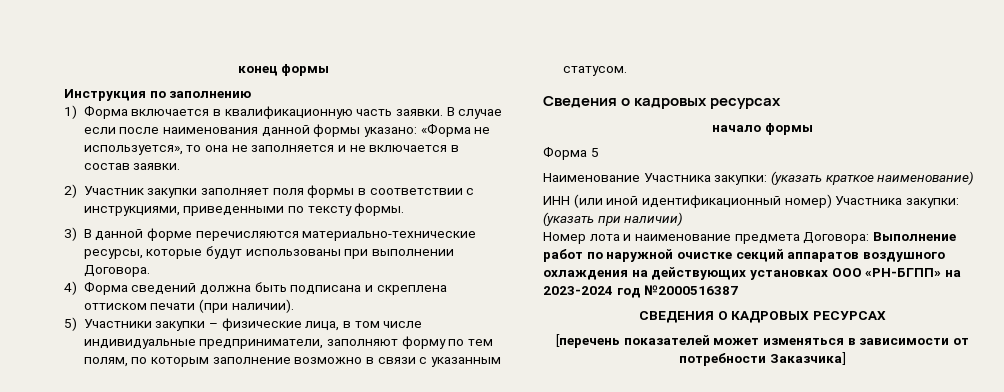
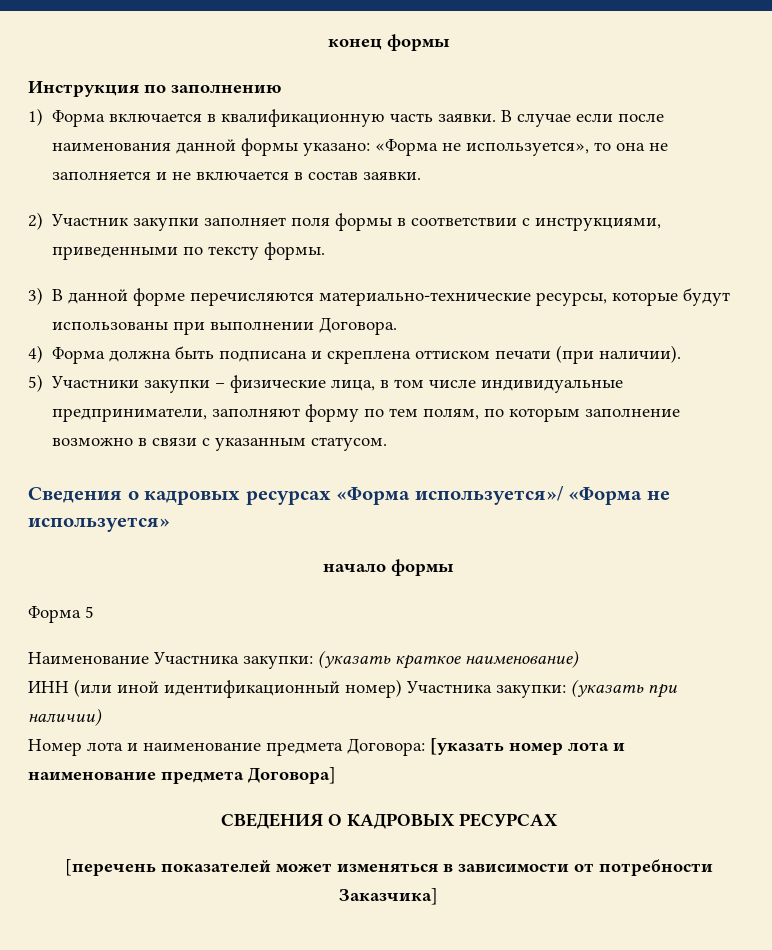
- 4) Форма сведений должна быть подписана и скреплена оттиском печати (при наличии).
+ 4) Форма должна быть подписана и скреплена оттиском печати (при наличии).
- Сведения о кадровых ресурсах
+ Сведения о кадровых ресурсах «Форма используется»/ «Форма не используется»
- Номер лота и наименование предмета Договора: Выполнение работ по наружной очистке секций аппаратов воздушного охлаждения на действующих установках ООО «РН-БГПП» на 2023-2024 год №2000516387
+ Номер лота и наименование предмета Договора: [указать номер лота и наименование предмета Договора]

